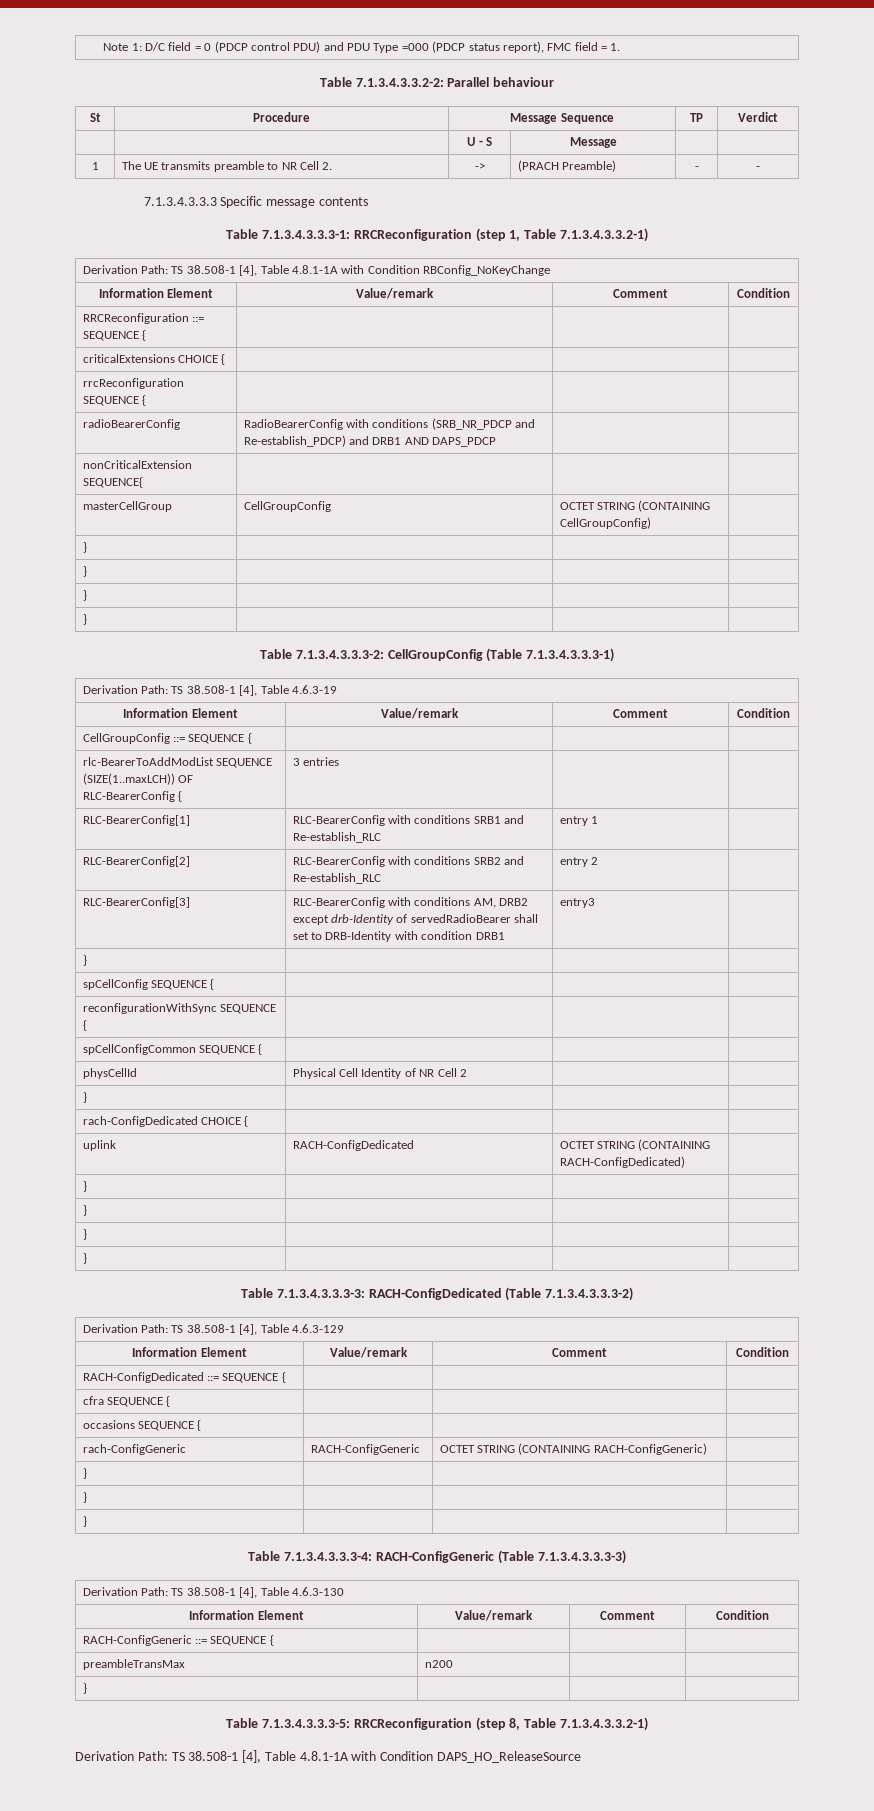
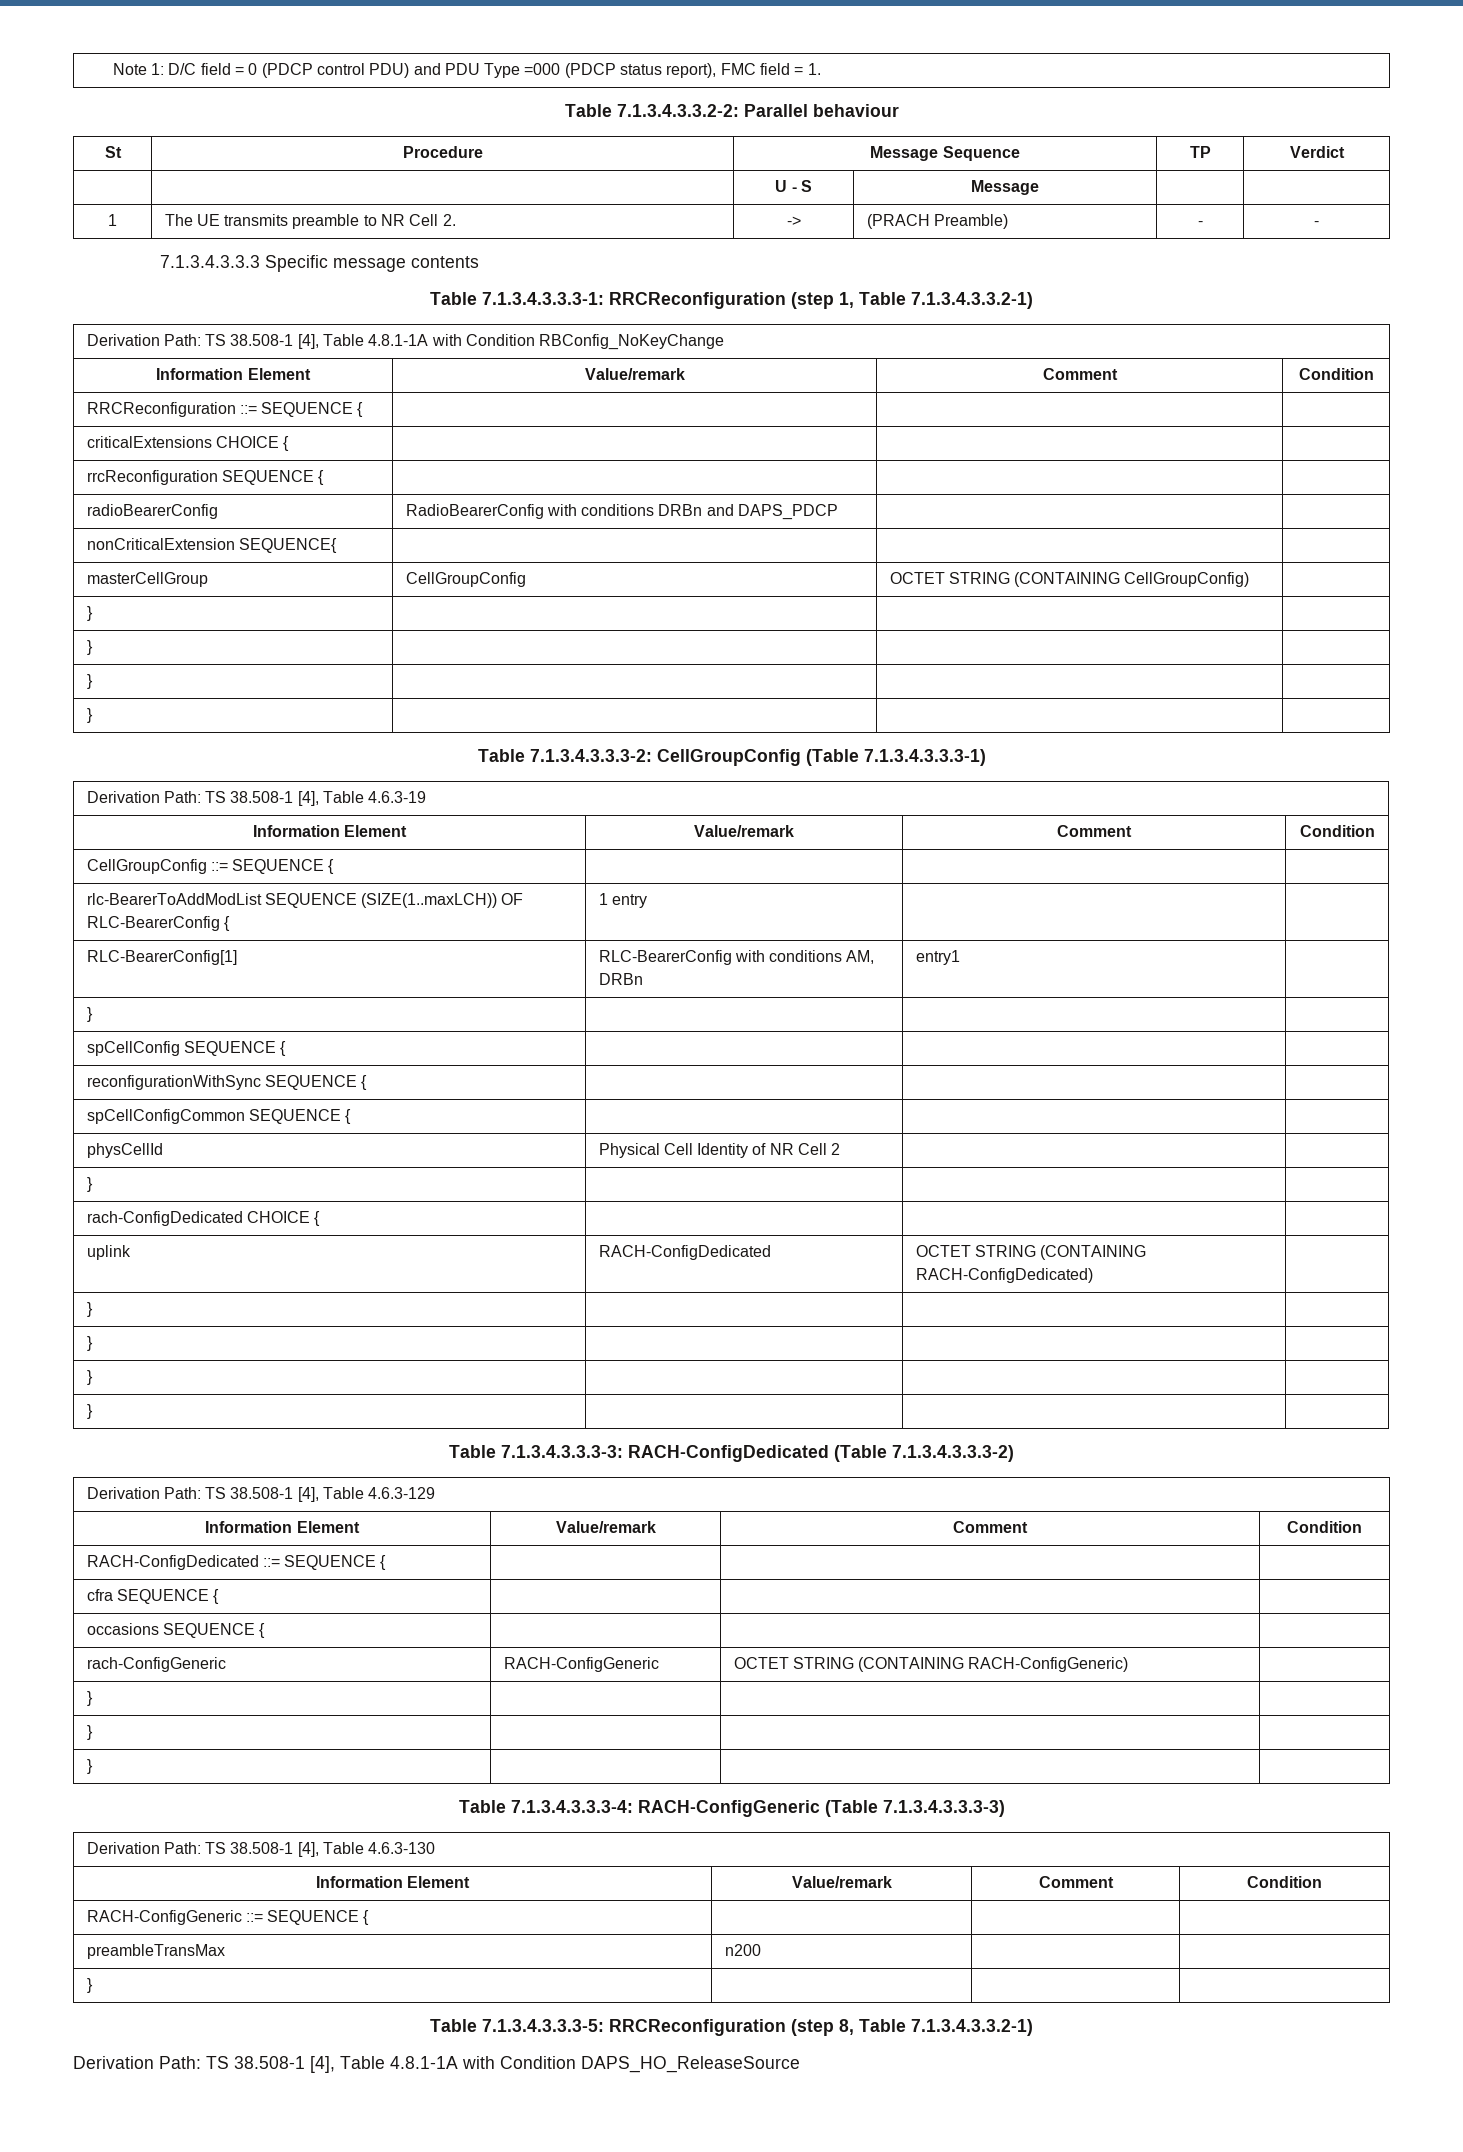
- radioBearerConfig | RadioBearerConfig with conditions (SRB_NR_PDCP and Re-establish_PDCP) and DRB1 AND DAPS_PDCP | |
+ radioBearerConfig | RadioBearerConfig with conditions DRBn and DAPS_PDCP | |
- rlc-BearerToAddModList SEQUENCE (SIZE(1..maxLCH)) OF RLC-BearerConfig { | 3 entries | |
+ rlc-BearerToAddModList SEQUENCE (SIZE(1..maxLCH)) OF RLC-BearerConfig { | 1 entry | |
- RLC-BearerConfig[1] | RLC-BearerConfig with conditions SRB1 and Re-establish_RLC | entry 1 |
- RLC-BearerConfig[2] | RLC-BearerConfig with conditions SRB2 and Re-establish_RLC | entry 2 |
- RLC-BearerConfig[3] | RLC-BearerConfig with conditions AM, DRB2 except drb-Identity of servedRadioBearer shall set to DRB-Identity with condition DRB1 | entry3 |
+ RLC-BearerConfig[1] | RLC-BearerConfig with conditions AM, DRBn | entry1 |

